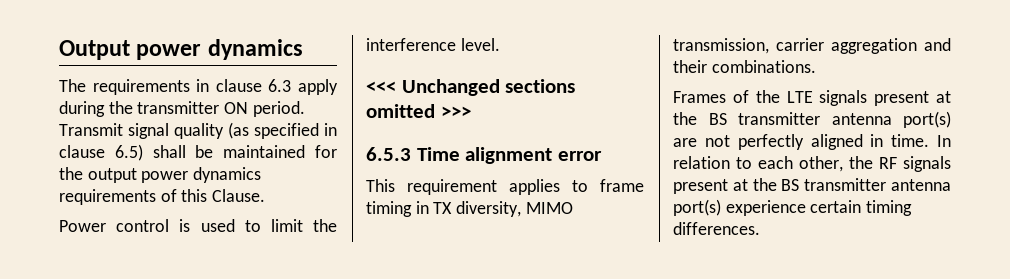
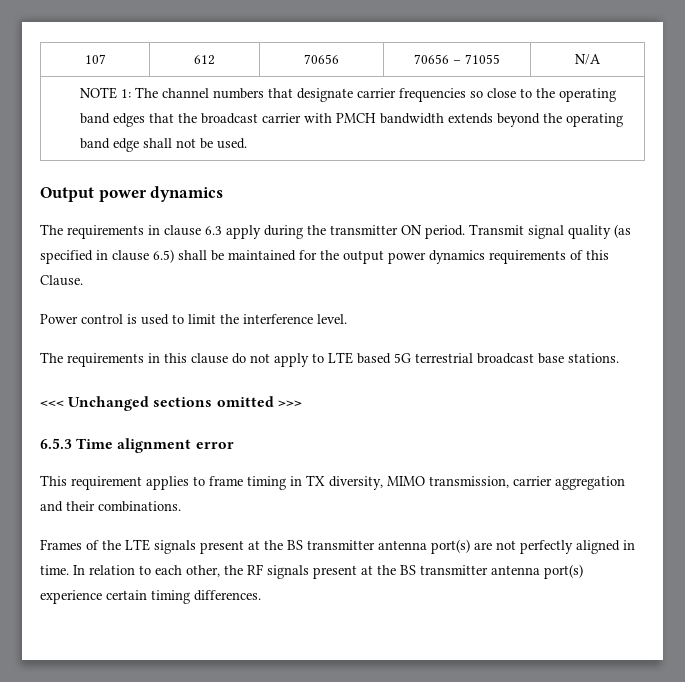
+ 107 | 612 | 70656 | 70656 – 71055 | N/A
+ NOTE 1: The channel numbers that designate carrier frequencies so close to the operating band edges that the broadcast carrier with PMCH bandwidth extends beyond the operating band edge shall not be used.
+ The requirements in this clause do not apply to LTE based 5G terrestrial broadcast base stations.

